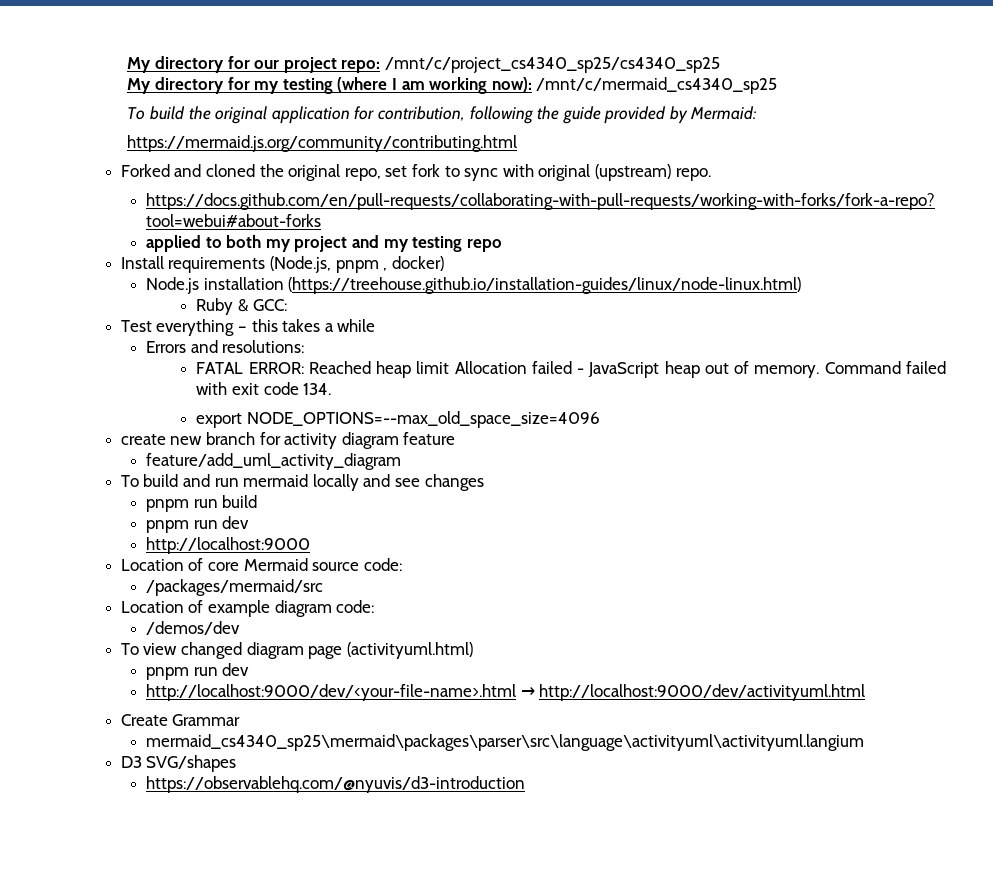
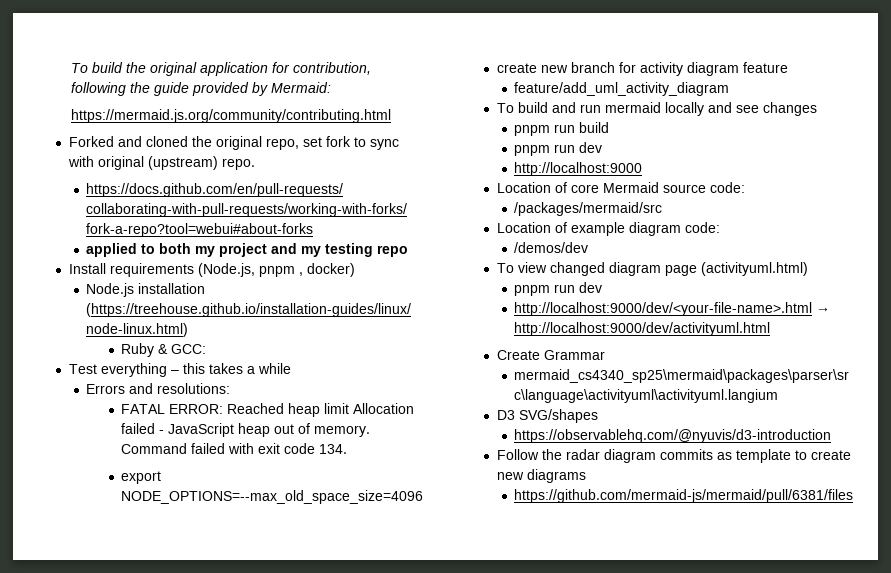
- My directory for our project repo: /mnt/c/project_cs4340_sp25/cs4340_sp25
- My directory for my testing (where I am working now): /mnt/c/mermaid_cs4340_sp25
+ Follow the radar diagram commits as template to create new diagrams
+ https://github.com/mermaid-js/mermaid/pull/6381/files

